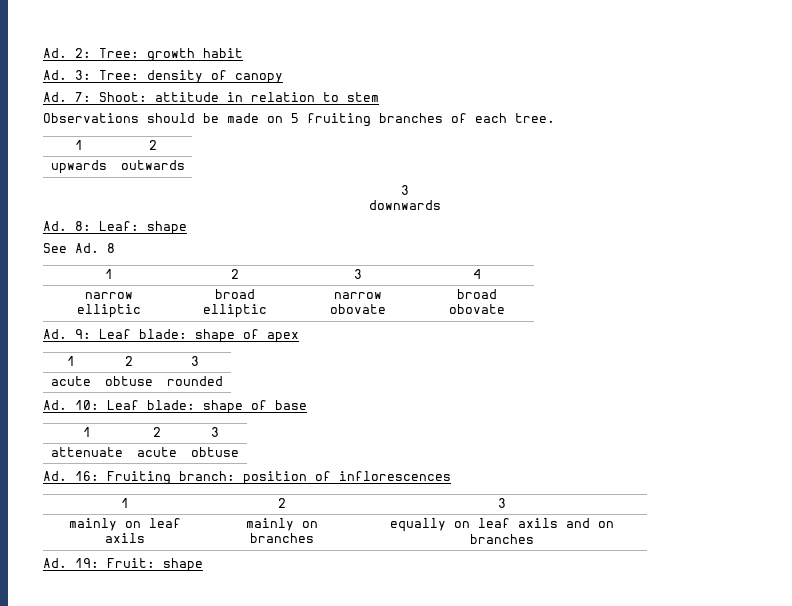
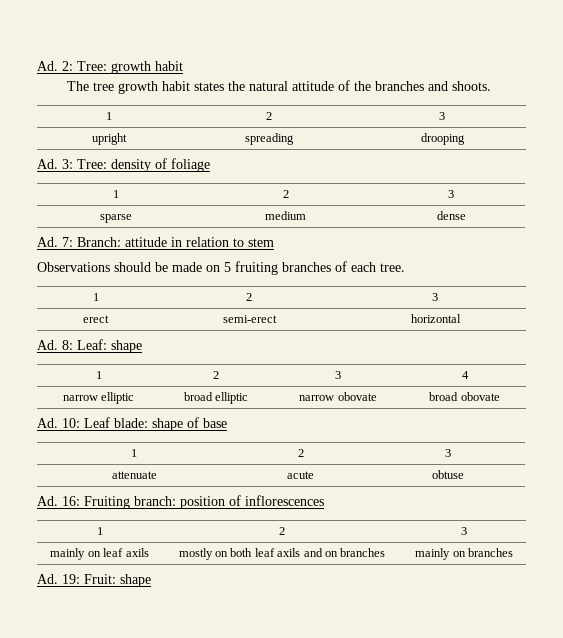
+ The tree growth habit states the natural attitude of the branches and shoots.
+ 1 | 2 | 3
+ upright | spreading | drooping
- Ad. 3: Tree: density of canopy
+ Ad. 3: Tree: density of foliage
+ 1 | 2 | 3
+ sparse | medium | dense
- Ad. 7: Shoot: attitude in relation to stem
+ Ad. 7: Branch: attitude in relation to stem
  Observations should be made on 5 fruiting branches of each tree.
- 1 | 2
- upwards | outwards
- 3
- downwards
+ 1 | 2 | 3
+ erect | semi-erect | horizontal
- See Ad. 8
- Ad. 9: Leaf blade: shape of apex
- 1 | 2 | 3
- acute | obtuse | rounded
- mainly on leaf axils | mainly on branches | equally on leaf axils and on branches
+ mainly on leaf axils | mostly on both leaf axils and on branches | mainly on branches

